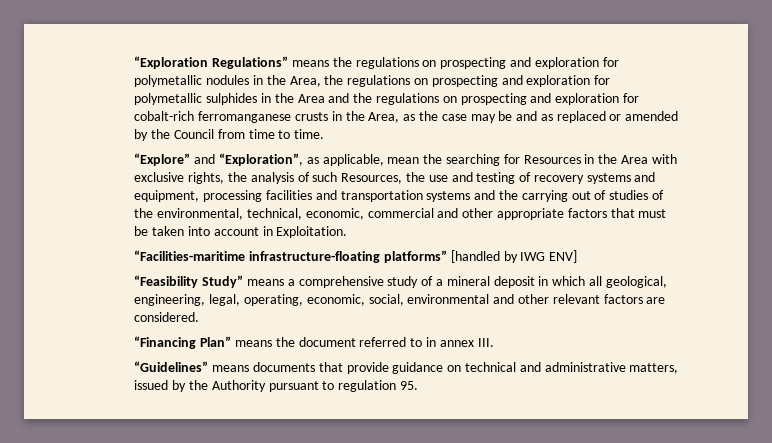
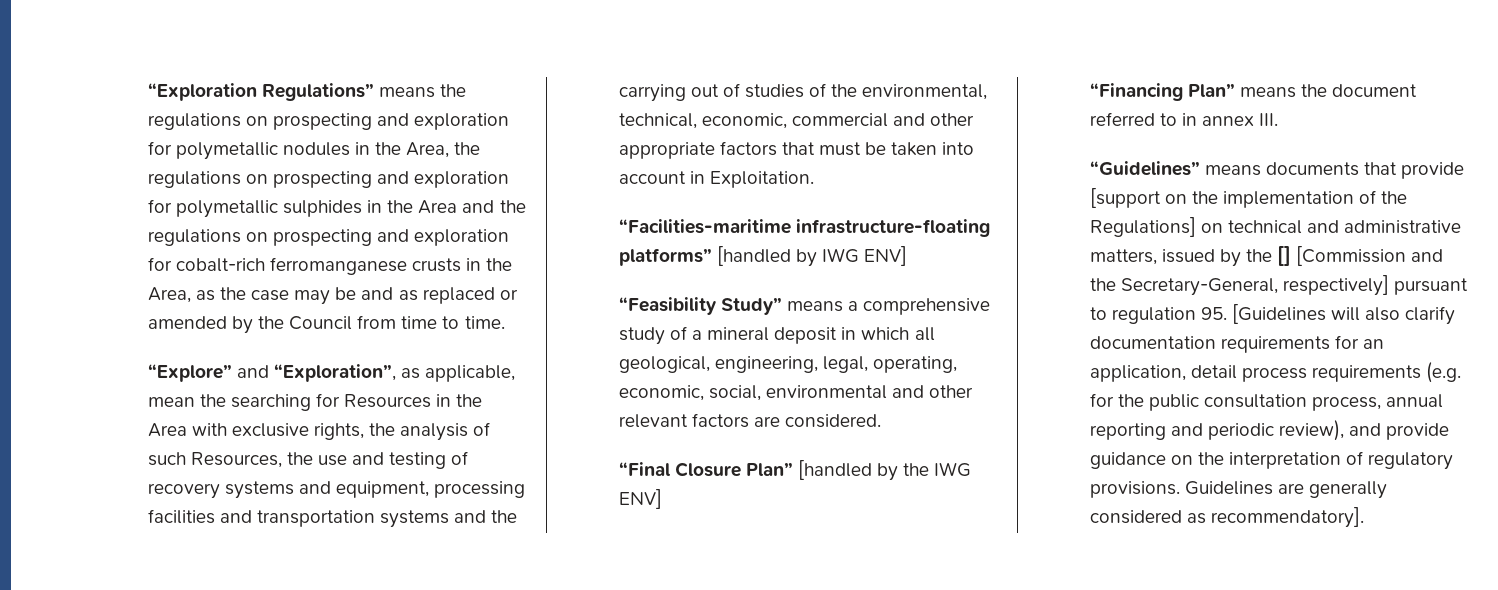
+ “Final Closure Plan” [handled by the IWG ENV]
- “Guidelines” means documents that provide guidance on technical and administrative matters, issued by the Authority pursuant to regulation 95.
+ “Guidelines” means documents that provide [support on the implementation of the Regulations] on technical and administrative matters, issued by the [] [Commission and the Secretary-General, respectively] pursuant to regulation 95. [Guidelines will also clarify documentation requirements for an application, detail process requirements (e.g. for the public consultation process, annual reporting and periodic review), and provide guidance on the interpretation of regulatory provisions. Guidelines are generally considered as recommendatory].

